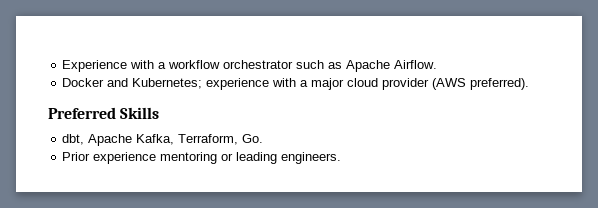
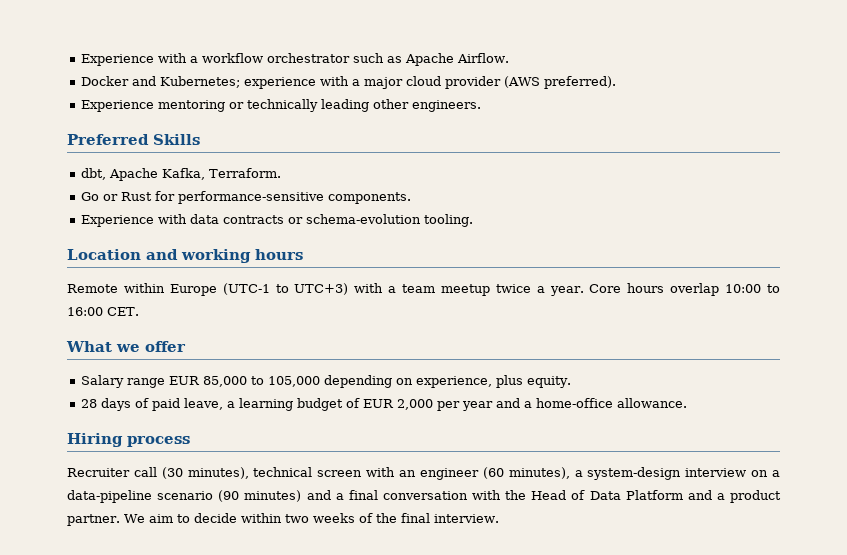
+ Experience mentoring or technically leading other engineers.
- dbt, Apache Kafka, Terraform, Go.
- Prior experience mentoring or leading engineers.
+ dbt, Apache Kafka, Terraform.
+ Go or Rust for performance-sensitive components.
+ Experience with data contracts or schema-evolution tooling.
+ Location and working hours
+ Remote within Europe (UTC-1 to UTC+3) with a team meetup twice a year. Core hours overlap 10:00 to 16:00 CET.
+ What we offer
+ Salary range EUR 85,000 to 105,000 depending on experience, plus equity.
+ 28 days of paid leave, a learning budget of EUR 2,000 per year and a home-office allowance.
+ Hiring process
+ Recruiter call (30 minutes), technical screen with an engineer (60 minutes), a system-design interview on a data-pipeline scenario (90 minutes) and a final conversation with the Head of Data Platform and a product partner. We aim to decide within two weeks of the final interview.

